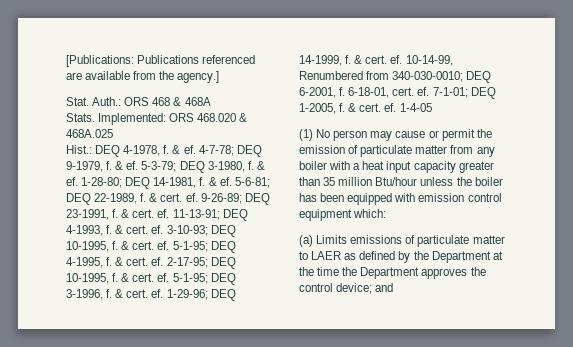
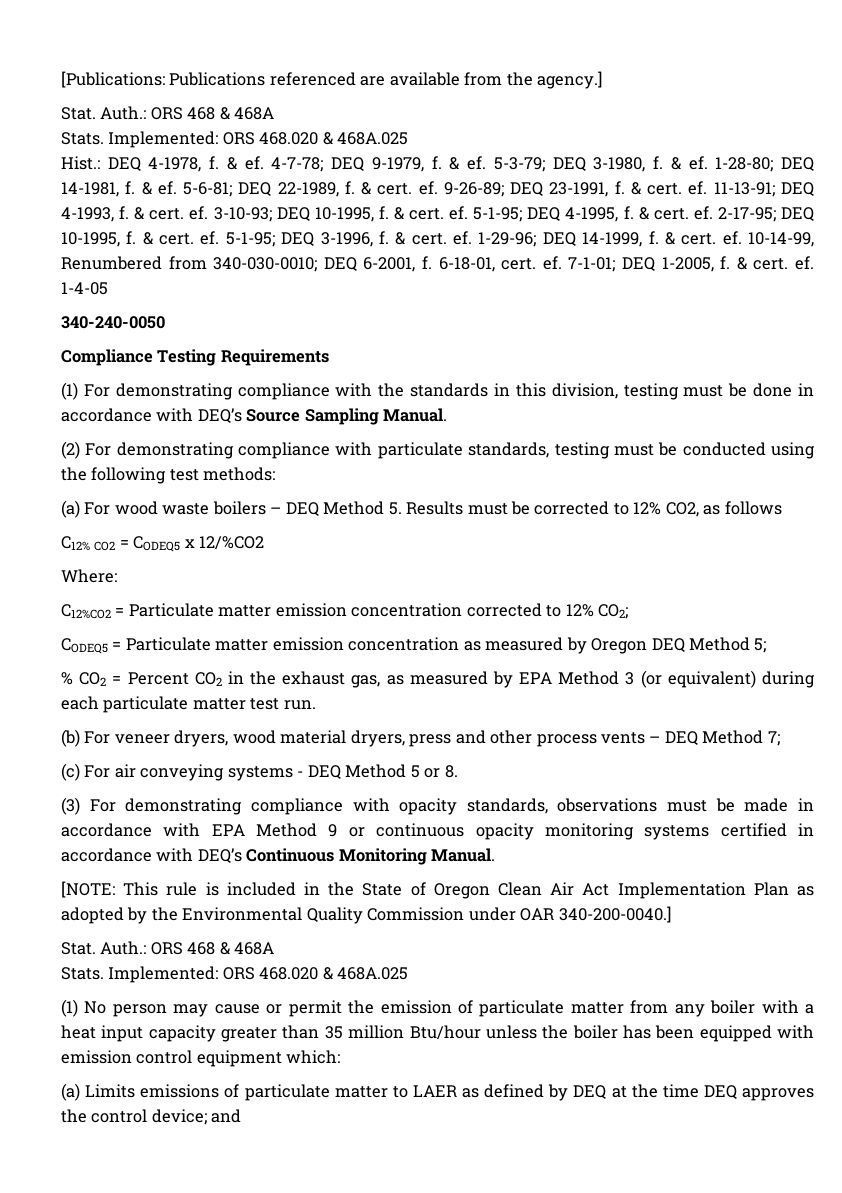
+ 340-240-0050
+ Compliance Testing Requirements
+ (1) For demonstrating compliance with the standards in this division, testing must be done in accordance with DEQ’s Source Sampling Manual.
+ (2) For demonstrating compliance with particulate standards, testing must be conducted using the following test methods:
+ (a) For wood waste boilers – DEQ Method 5. Results must be corrected to 12% CO2, as follows
+ C12% CO2 = CODEQ5 x 12/%CO2
+ Where:
+ C12%CO2 = Particulate matter emission concentration corrected to 12% CO2;
+ CODEQ5 = Particulate matter emission concentration as measured by Oregon DEQ Method 5;
+ % CO2 = Percent CO2 in the exhaust gas, as measured by EPA Method 3 (or equivalent) during each particulate matter test run.
+ (b) For veneer dryers, wood material dryers, press and other process vents – DEQ Method 7;
+ (c) For air conveying systems - DEQ Method 5 or 8.
+ (3) For demonstrating compliance with opacity standards, observations must be made in accordance with EPA Method 9 or continuous opacity monitoring systems certified in accordance with DEQ’s Continuous Monitoring Manual.
+ [NOTE: This rule is included in the State of Oregon Clean Air Act Implementation Plan as adopted by the Environmental Quality Commission under OAR 340-200-0040.]
+ Stat. Auth.: ORS 468 & 468A
+ Stats. Implemented: ORS 468.020 & 468A.025
- (a) Limits emissions of particulate matter to LAER as defined by the Department at the time the Department approves the control device; and
+ (a) Limits emissions of particulate matter to LAER as defined by DEQ at the time DEQ approves the control device; and

